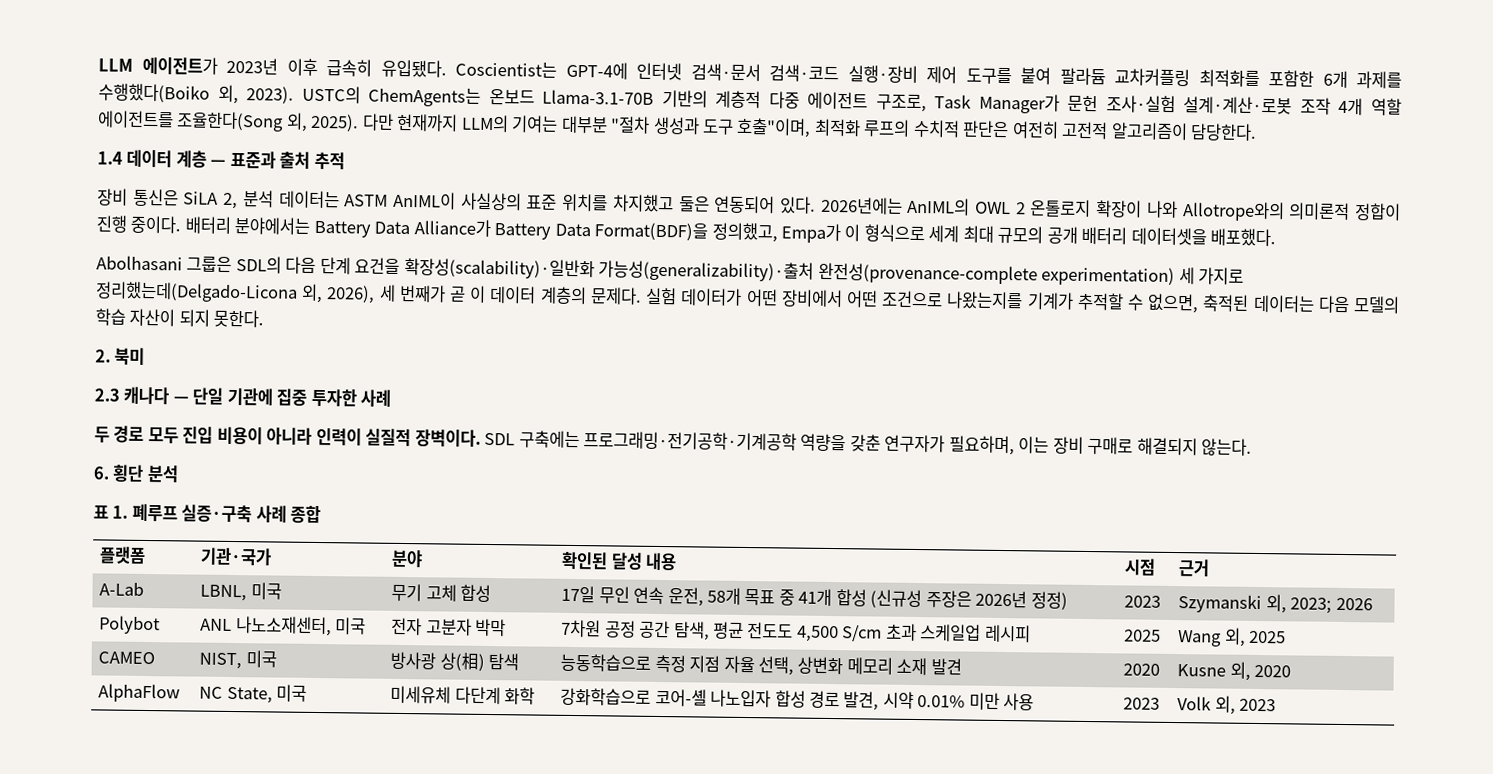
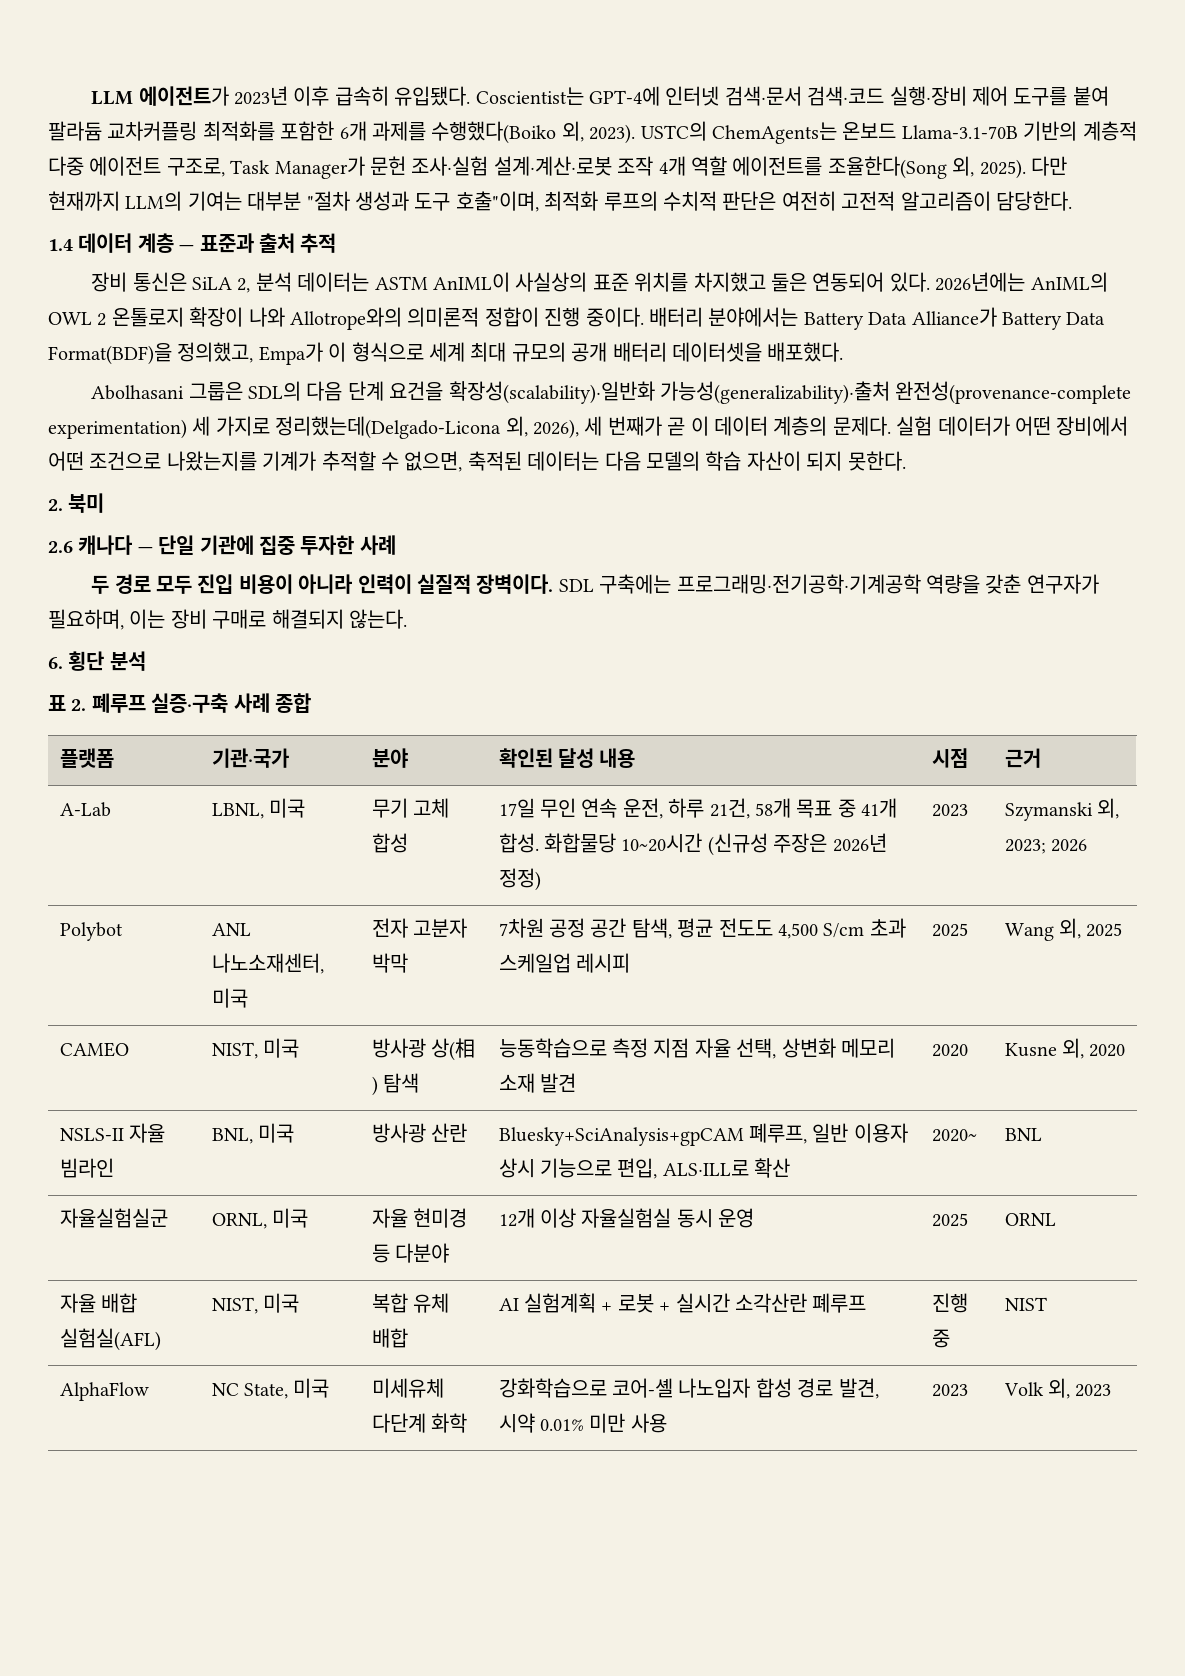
- 2.3 캐나다 — 단일 기관에 집중 투자한 사례
+ 2.6 캐나다 — 단일 기관에 집중 투자한 사례
- 표 1. 폐루프 실증·구축 사례 종합
+ 표 2. 폐루프 실증·구축 사례 종합
- A-Lab | LBNL, 미국 | 무기 고체 합성 | 17일 무인 연속 운전, 58개 목표 중 41개 합성 (신규성 주장은 2026년 정정) | 2023 | Szymanski 외, 2023; 2026
+ A-Lab | LBNL, 미국 | 무기 고체 합성 | 17일 무인 연속 운전, 하루 21건, 58개 목표 중 41개 합성. 화합물당 10~20시간 (신규성 주장은 2026년 정정) | 2023 | Szymanski 외, 2023; 2026
+ NSLS-II 자율 빔라인 | BNL, 미국 | 방사광 산란 | Bluesky+SciAnalysis+gpCAM 폐루프, 일반 이용자 상시 기능으로 편입, ALS·ILL로 확산 | 2020~ | BNL
+ 자율실험실군 | ORNL, 미국 | 자율 현미경 등 다분야 | 12개 이상 자율실험실 동시 운영 | 2025 | ORNL
+ 자율 배합 실험실(AFL) | NIST, 미국 | 복합 유체 배합 | AI 실험계획 + 로봇 + 실시간 소각산란 폐루프 | 진행 중 | NIST

